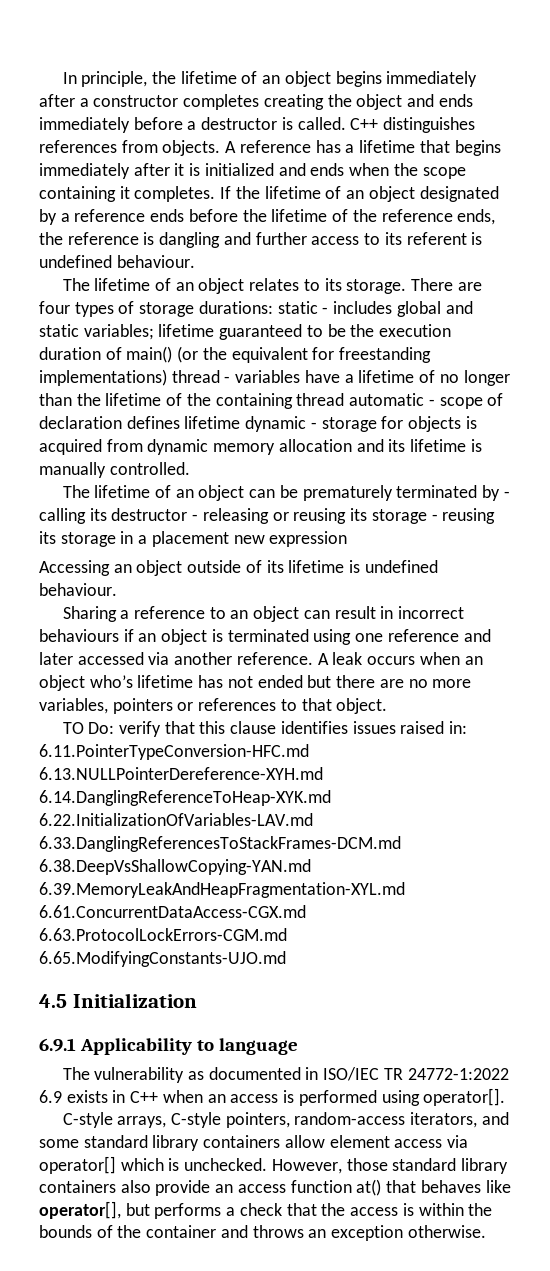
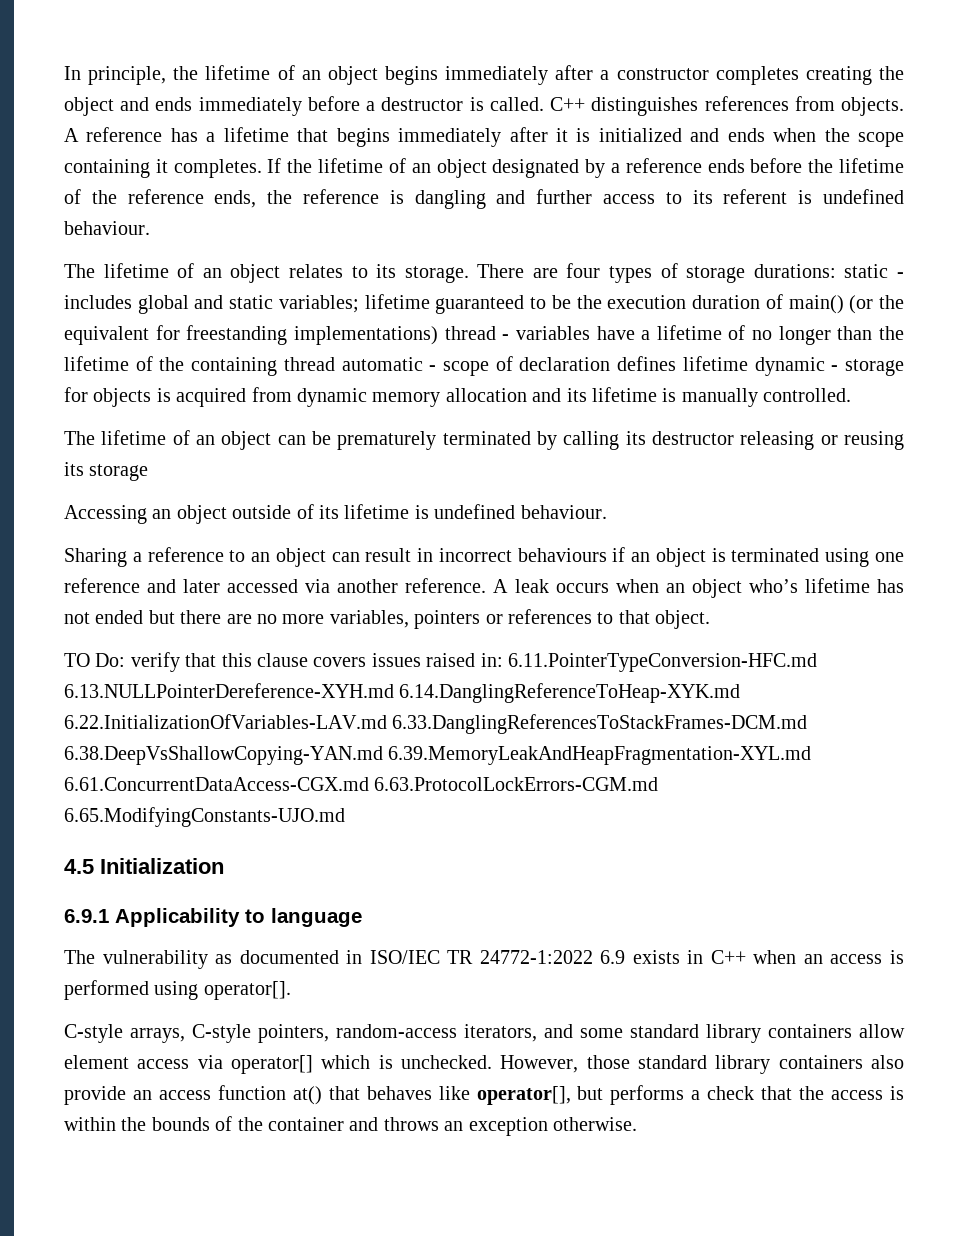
- The lifetime of an object can be prematurely terminated by - calling its destructor - releasing or reusing its storage - reusing its storage in a placement new expression
+ The lifetime of an object can be prematurely terminated by calling its destructor releasing or reusing its storage
- TO Do: verify that this clause identifies issues raised in: 6.11.PointerTypeConversion-HFC.md 6.13.NULLPointerDereference-XYH.md 6.14.DanglingReferenceToHeap-XYK.md 6.22.InitializationOfVariables-LAV.md 6.33.DanglingReferencesToStackFrames-DCM.md 6.38.DeepVsShallowCopying-YAN.md 6.39.MemoryLeakAndHeapFragmentation-XYL.md 6.61.ConcurrentDataAccess-CGX.md 6.63.ProtocolLockErrors-CGM.md 6.65.ModifyingConstants-UJO.md
+ TO Do: verify that this clause covers issues raised in: 6.11.PointerTypeConversion-HFC.md 6.13.NULLPointerDereference-XYH.md 6.14.DanglingReferenceToHeap-XYK.md 6.22.InitializationOfVariables-LAV.md 6.33.DanglingReferencesToStackFrames-DCM.md 6.38.DeepVsShallowCopying-YAN.md 6.39.MemoryLeakAndHeapFragmentation-XYL.md 6.61.ConcurrentDataAccess-CGX.md 6.63.ProtocolLockErrors-CGM.md 6.65.ModifyingConstants-UJO.md

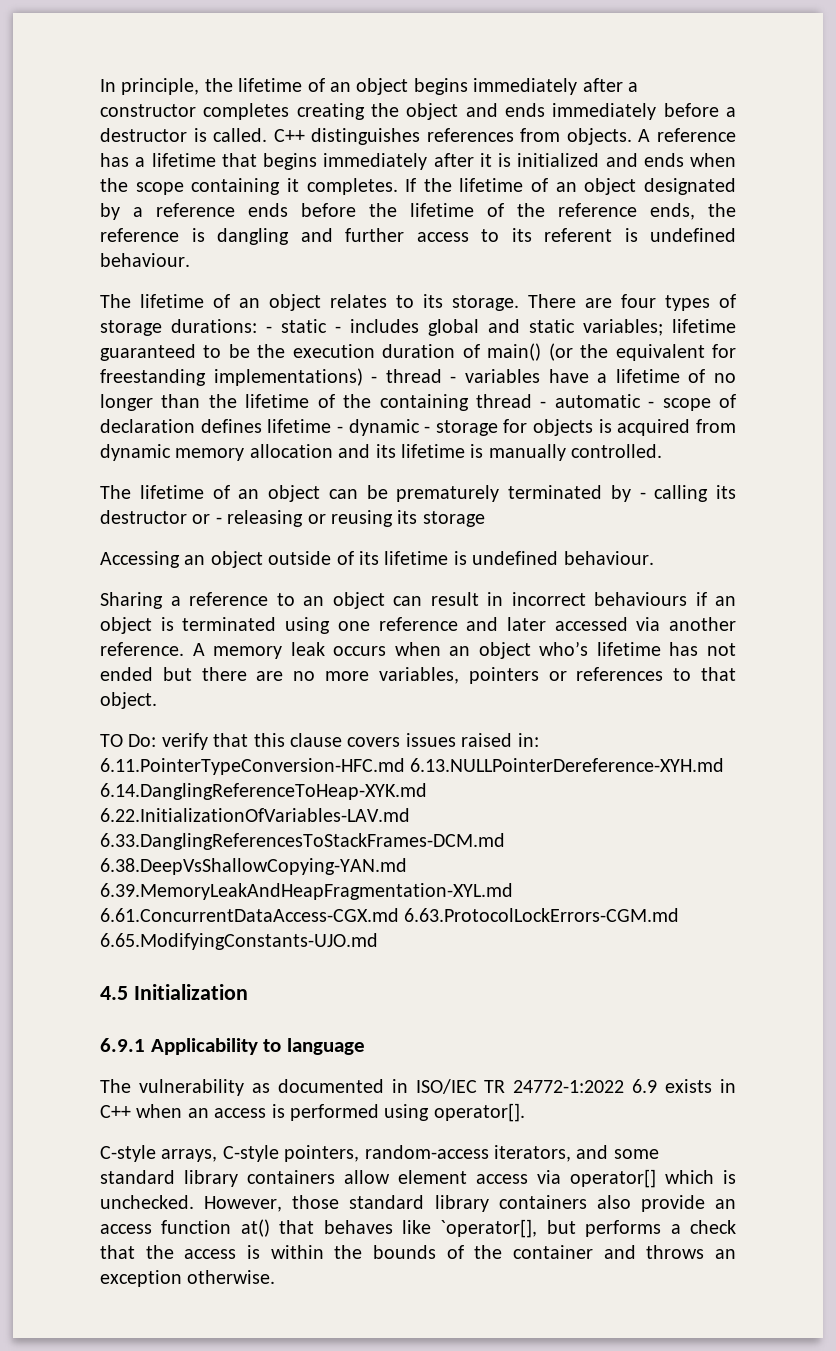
- static - includes global and static variables;
+ - static - includes global and static variables;
- lifetime guaranteed to be the execution duration of main() (or the equivalent for freestanding implementations) thread - variables have a lifetime of no longer than the lifetime of the containing thread automatic - scope of declaration defines lifetime dynamic - storage for objects is acquired from dynamic memory allocation and its lifetime is manually controlled.
+ lifetime guaranteed to be the execution duration of main() (or the equivalent for freestanding implementations) - thread - variables have a lifetime of no longer than the lifetime of the containing thread - automatic - scope of declaration defines lifetime - dynamic - storage for objects is acquired from dynamic memory allocation and its lifetime is manually controlled.
- The lifetime of an object can be prematurely terminated by calling its destructor releasing or reusing its storage
+ The lifetime of an object can be prematurely terminated by - calling its destructor or - releasing or reusing its storage
- A leak occurs when an object who’s lifetime has not ended but there are no more variables, pointers or references to that object.
+ A memory leak occurs when an object who’s lifetime has not ended but there are no more variables, pointers or references to that object.
- However, those standard library containers also provide an access function at() that behaves like operator[], but performs a check that the access is within the bounds of the container and throws an exception otherwise.
+ However, those standard library containers also provide an access function at() that behaves like `operator[], but performs a check that the access is within the bounds of the container and throws an exception otherwise.

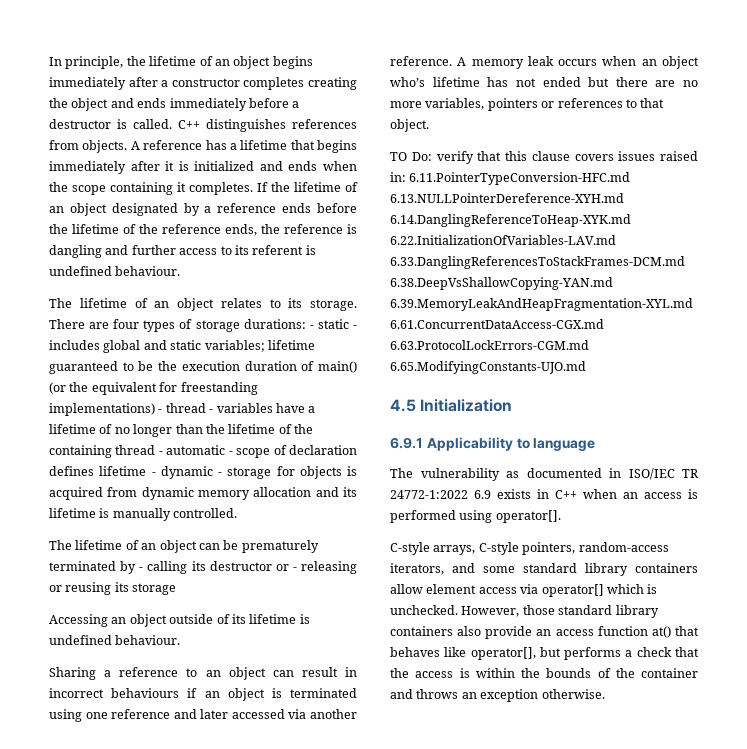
- However, those standard library containers also provide an access function at() that behaves like `operator[], but performs a check that the access is within the bounds of the container and throws an exception otherwise.
+ However, those standard library containers also provide an access function at() that behaves like operator[], but performs a check that the access is within the bounds of the container and throws an exception otherwise.

